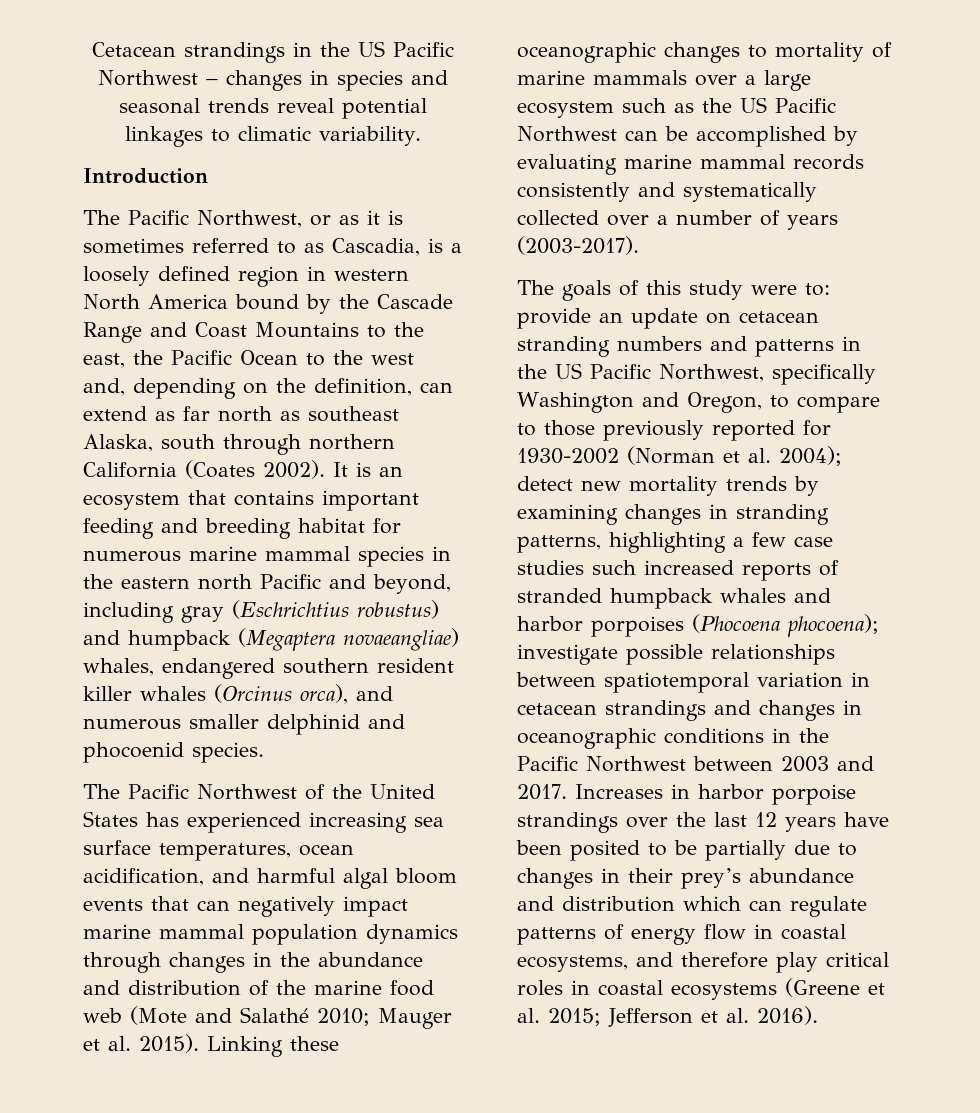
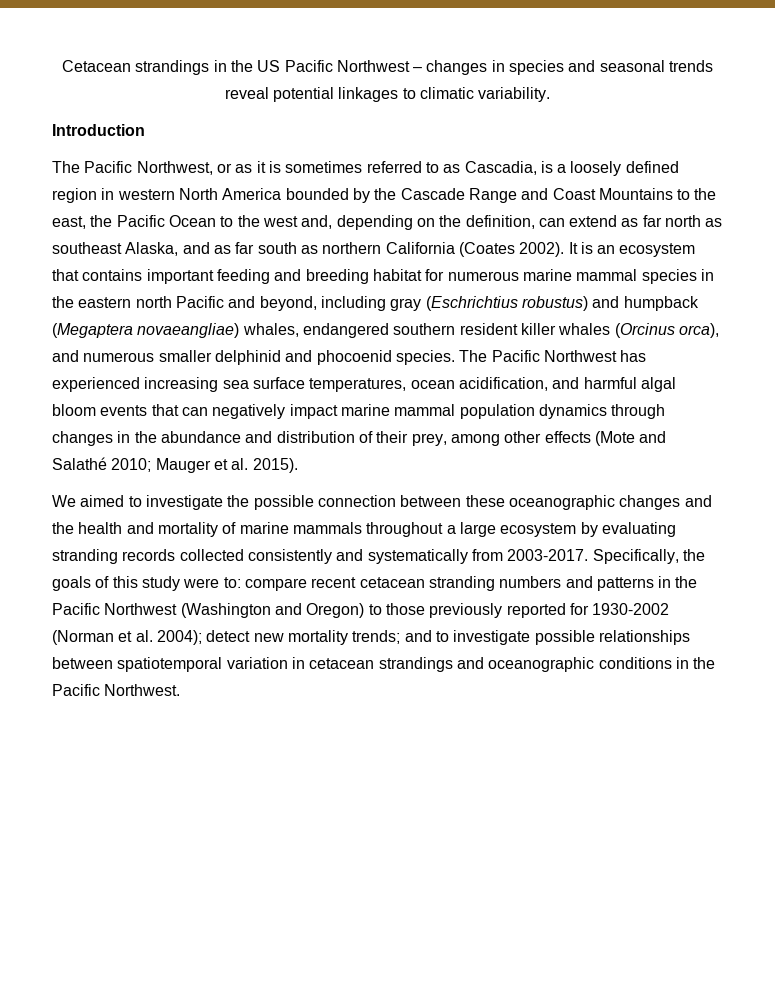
- The Pacific Northwest, or as it is sometimes referred to as Cascadia, is a loosely defined region in western North America bound by the Cascade Range and Coast Mountains to the east, the Pacific Ocean to the west and, depending on the definition, can extend as far north as southeast Alaska, south through northern California (Coates 2002).
+ The Pacific Northwest, or as it is sometimes referred to as Cascadia, is a loosely defined region in western North America bounded by the Cascade Range and Coast Mountains to the east, the Pacific Ocean to the west and, depending on the definition, can extend as far north as southeast Alaska, and as far south as northern California (Coates 2002).
- It is an ecosystem that contains important feeding and breeding habitat for numerous marine mammal species in the eastern north Pacific and beyond, including gray (Eschrichtius robustus) and humpback (Megaptera novaeangliae) whales, endangered southern resident killer whales (Orcinus orca), and numerous smaller delphinid and phocoenid species.
- The Pacific Northwest of the United States has experienced increasing sea surface temperatures, ocean acidification, and harmful algal bloom events that can negatively impact marine mammal population dynamics through changes in the abundance and distribution of the marine food web (Mote and Salathé 2010;
+ It is an ecosystem that contains important feeding and breeding habitat for numerous marine mammal species in the eastern north Pacific and beyond, including gray (Eschrichtius robustus) and humpback (Megaptera novaeangliae) whales, endangered southern resident killer whales (Orcinus orca), and numerous smaller delphinid and phocoenid species. The Pacific Northwest has experienced increasing sea surface temperatures, ocean acidification, and harmful algal bloom events that can negatively impact marine mammal population dynamics through changes in the abundance and distribution of their prey, among other effects (Mote and Salathé 2010;
- Mauger et al. 2015). Linking these oceanographic changes to mortality of marine mammals over a large ecosystem such as the US Pacific Northwest can be accomplished by evaluating marine mammal records consistently and systematically collected over a number of years (2003-2017).
- The goals of this study were to:
+ Mauger et al. 2015).
+ We aimed to investigate the possible connection between these oceanographic changes and the health and mortality of marine mammals throughout a large ecosystem by evaluating stranding records collected consistently and systematically from 2003-2017. Specifically, the goals of this study were to:
- provide an update on cetacean stranding numbers and patterns in the US Pacific Northwest, specifically Washington and Oregon, to compare to those previously reported for 1930-2002 (Norman et al. 2004);
+ compare recent cetacean stranding numbers and patterns in the Pacific Northwest (Washington and Oregon) to those previously reported for 1930-2002 (Norman et al. 2004);
- detect new mortality trends by examining changes in stranding patterns, highlighting a few case studies such increased reports of stranded humpback whales and harbor porpoises (Phocoena phocoena); investigate possible relationships between spatiotemporal variation in cetacean strandings and changes in oceanographic conditions in the Pacific Northwest between 2003 and 2017. Increases in harbor porpoise strandings over the last 12 years have been posited to be partially due to changes in their prey’s abundance and distribution which can regulate patterns of energy flow in coastal ecosystems, and therefore play critical roles in coastal ecosystems (Greene et al. 2015; Jefferson et al. 2016).
+ detect new mortality trends; and to investigate possible relationships between spatiotemporal variation in cetacean strandings and oceanographic conditions in the Pacific Northwest.

